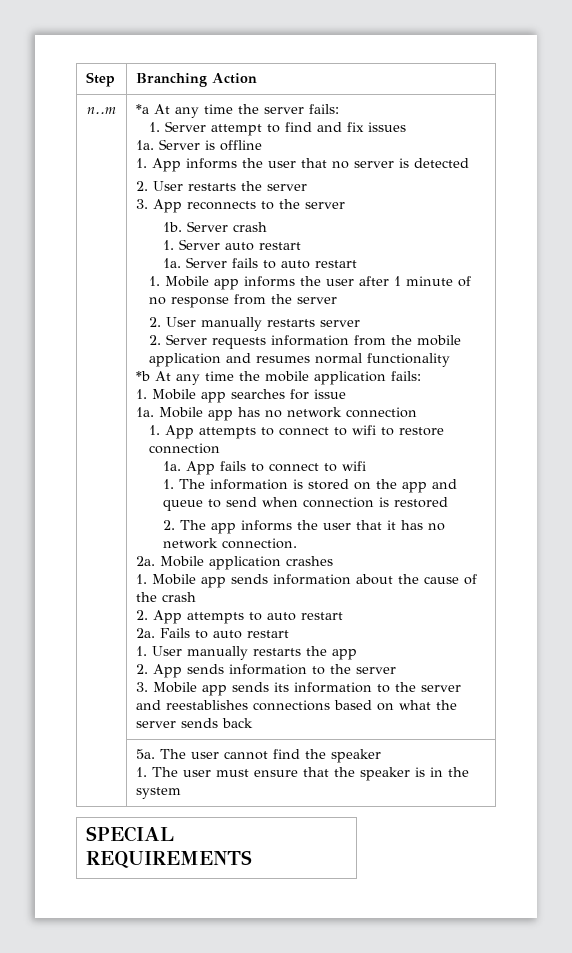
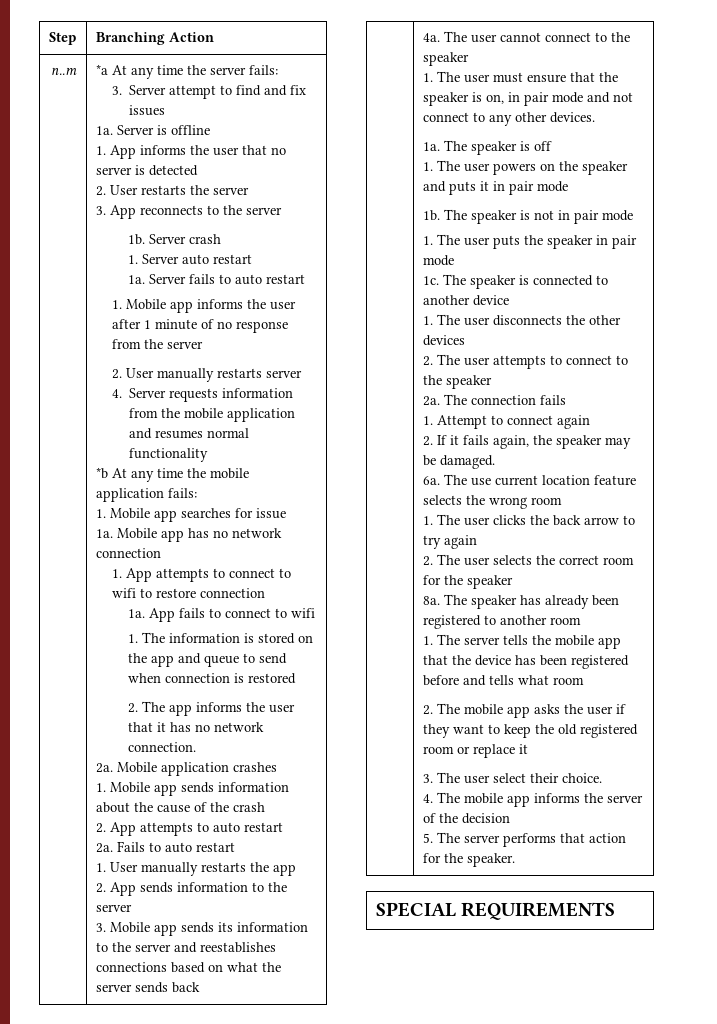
- 1. Server attempt to find and fix issues
+ 3. Server attempt to find and fix issues
- 2. Server requests information from the mobile application and resumes normal functionality
+ 4. Server requests information from the mobile application and resumes normal functionality
- 5a.
+ 4a.
- The user cannot find the speaker
+ The user cannot connect to the speaker
- 1. The user must ensure that the speaker is in the system
+ 1. The user must ensure that the speaker is on, in pair mode and not connect to any other devices.
+ 1a. The speaker is off
+ 1. The user powers on the speaker and puts it in pair mode
+ 1b. The speaker is not in pair mode
+ 1. The user puts the speaker in pair mode
+ 1c. The speaker is connected to another device
+ 1. The user disconnects the other devices
+ 2. The user attempts to connect to the speaker
+ 2a. The connection fails
+ 1. Attempt to connect again
+ 2. If it fails again, the speaker may be damaged.
+ 6a. The use current location feature selects the wrong room
+ 1. The user clicks the back arrow to try again
+ 2. The user selects the correct room for the speaker
+ 8a. The speaker has already been registered to another room
+ 1. The server tells the mobile app that the device has been registered before and tells what room
+ 2. The mobile app asks the user if they want to keep the old registered room or replace it
+ 3. The user select their choice.
+ 4. The mobile app informs the server of the decision
+ 5. The server performs that action for the speaker.

